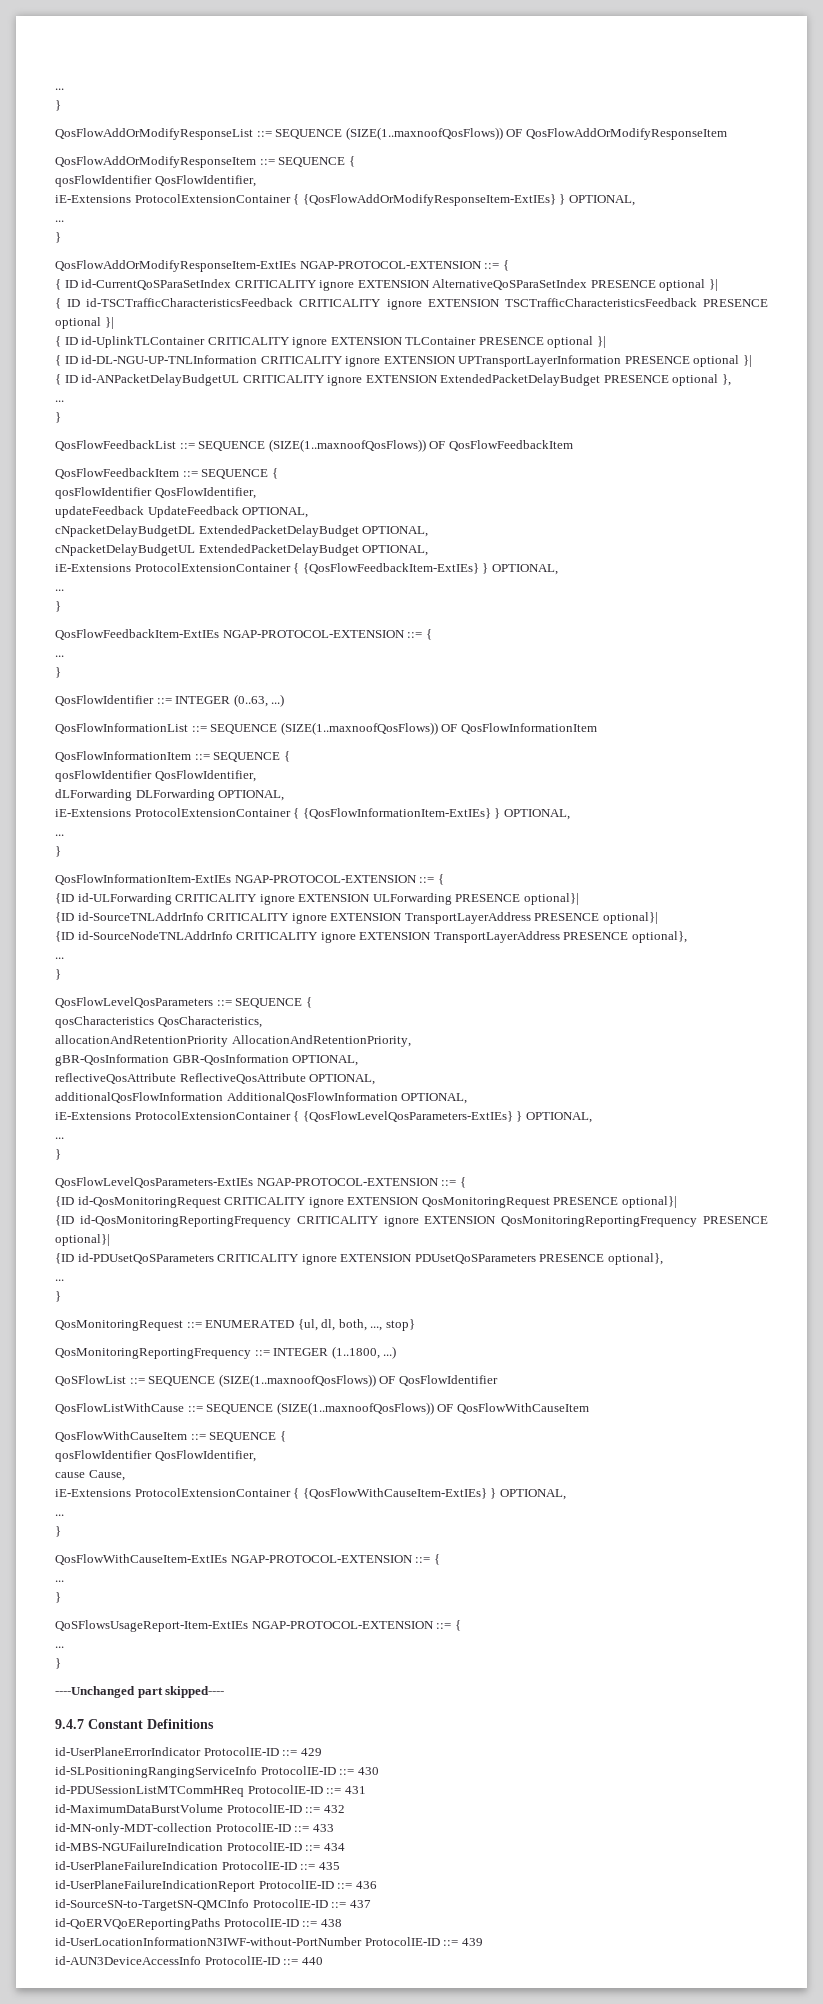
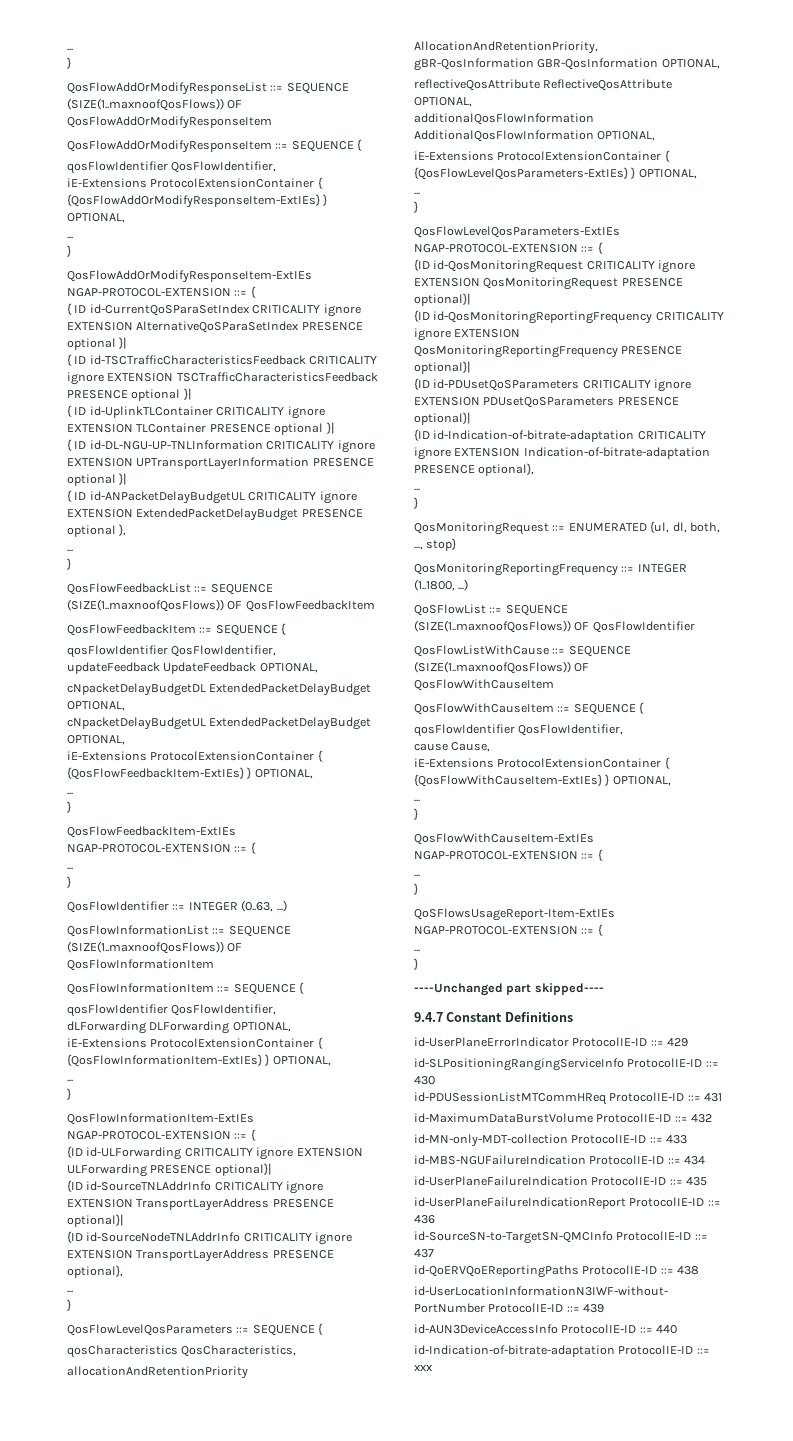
- {ID id-PDUsetQoSParameters CRITICALITY ignore EXTENSION PDUsetQoSParameters PRESENCE optional},
+ {ID id-PDUsetQoSParameters CRITICALITY ignore EXTENSION PDUsetQoSParameters PRESENCE optional}|
+ {ID id-Indication-of-bitrate-adaptation CRITICALITY ignore EXTENSION Indication-of-bitrate-adaptation PRESENCE optional},
+ id-Indication-of-bitrate-adaptation ProtocolIE-ID ::= xxx

